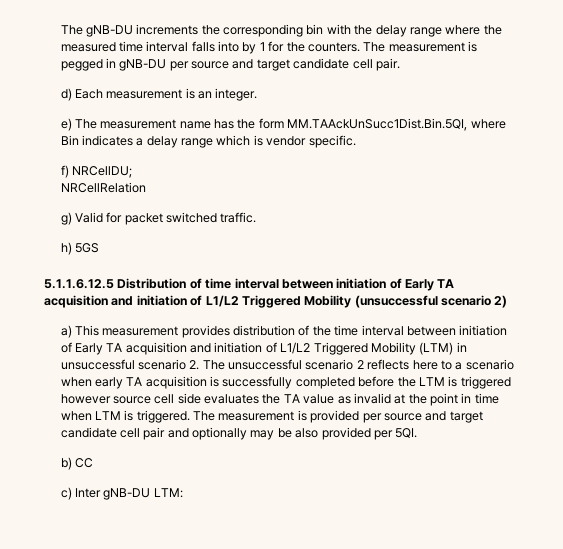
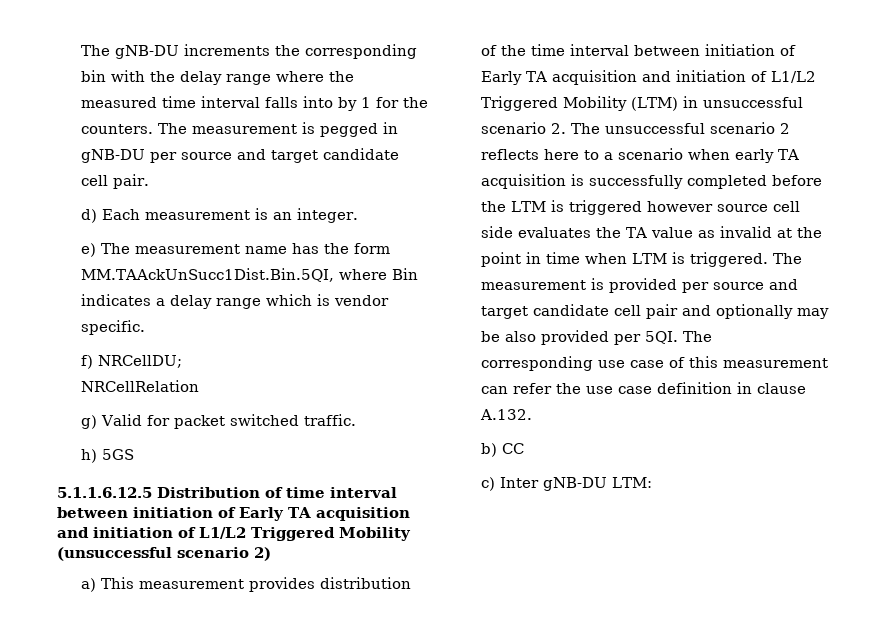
+ The corresponding use case of this measurement can refer the use case definition in clause A.132.

